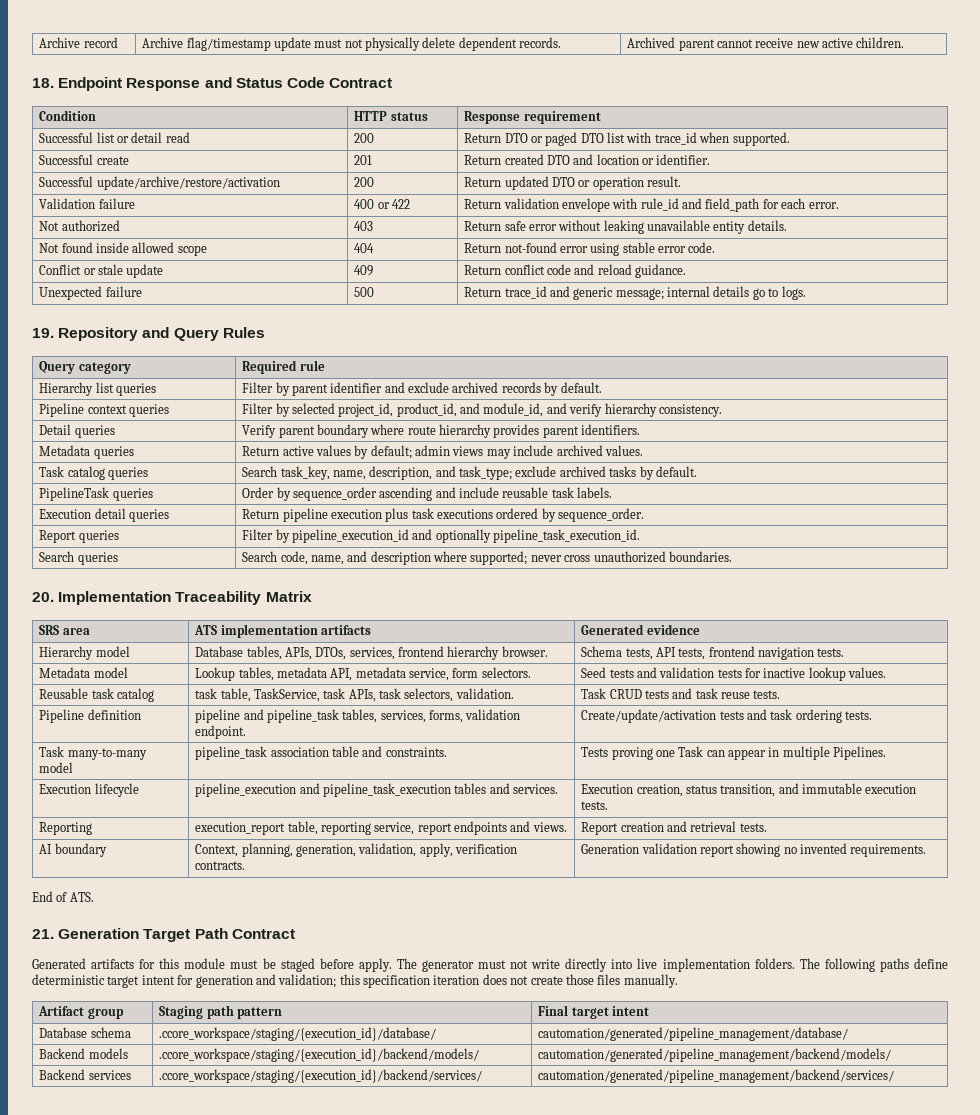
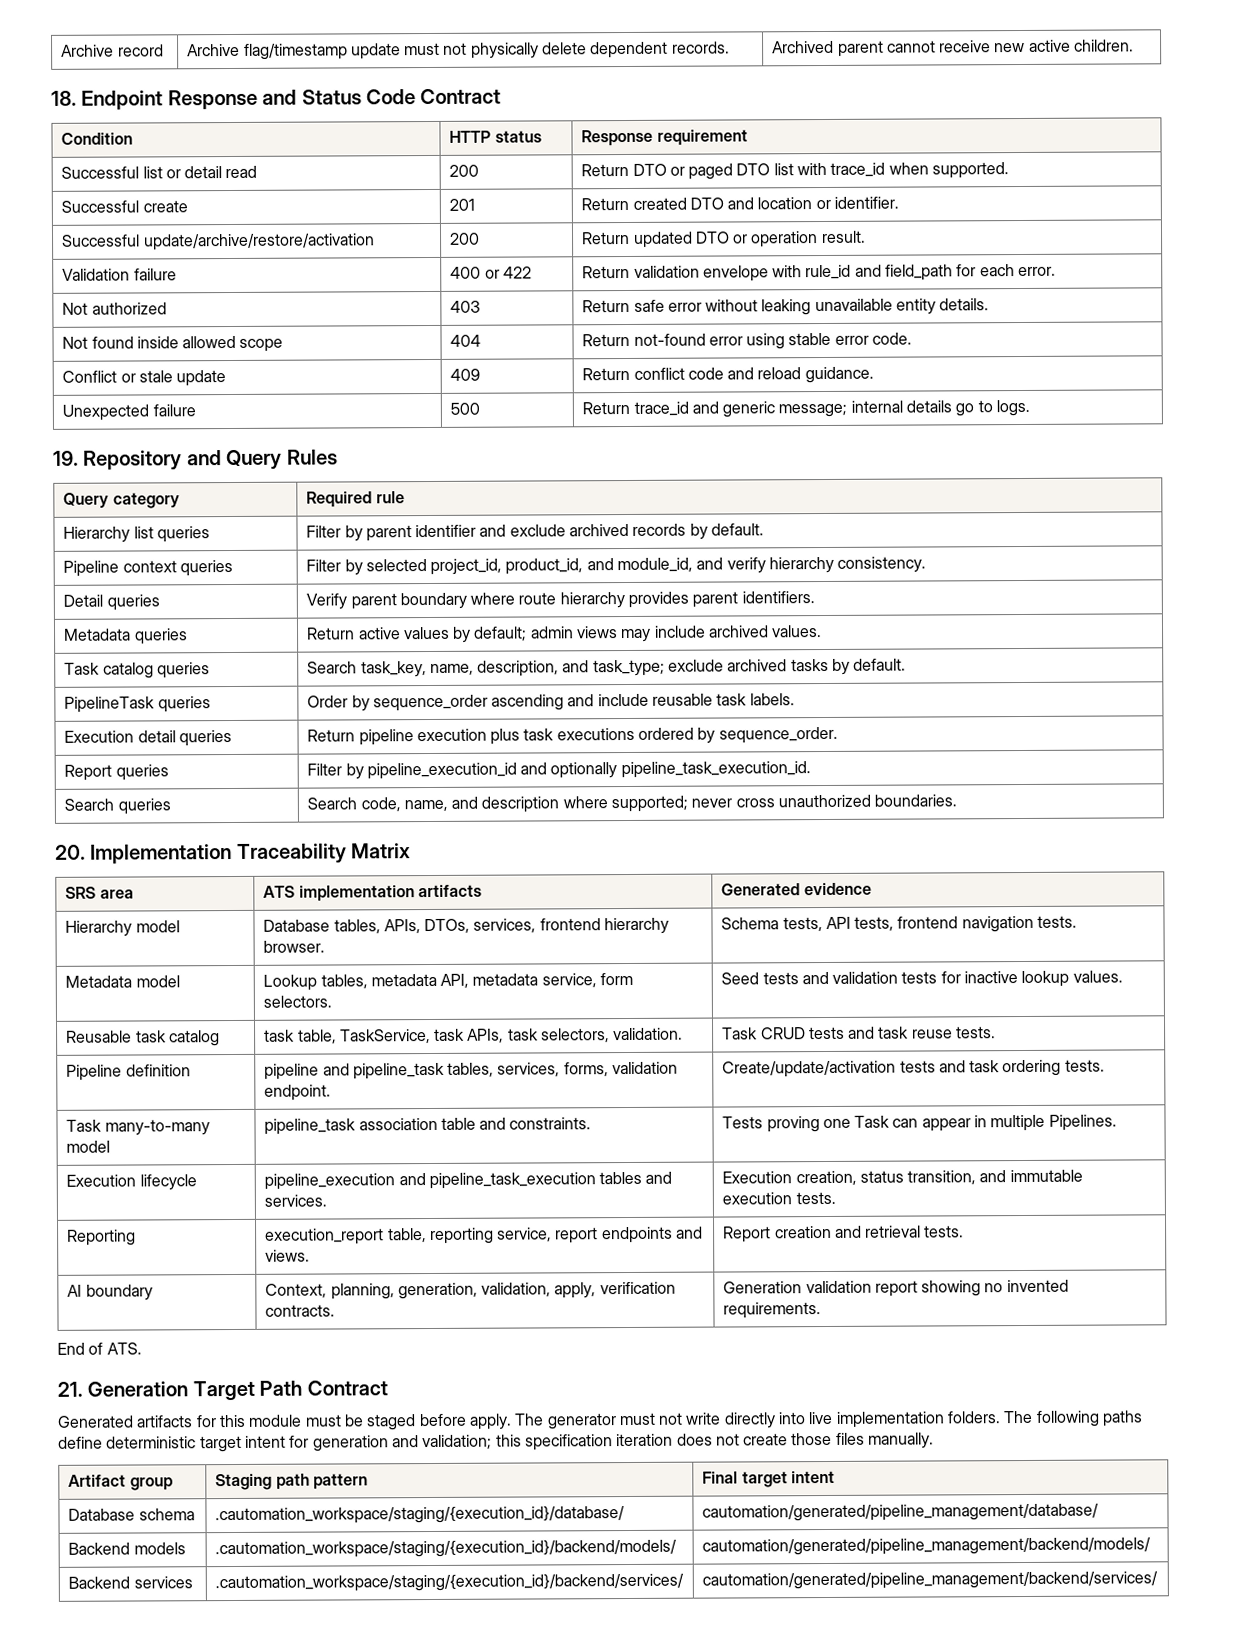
- Database schema | .ccore_workspace/staging/{execution_id}/database/ | cautomation/generated/pipeline_management/database/
+ Database schema | .cautomation_workspace/staging/{execution_id}/database/ | cautomation/generated/pipeline_management/database/
- Backend models | .ccore_workspace/staging/{execution_id}/backend/models/ | cautomation/generated/pipeline_management/backend/models/
+ Backend models | .cautomation_workspace/staging/{execution_id}/backend/models/ | cautomation/generated/pipeline_management/backend/models/
- Backend services | .ccore_workspace/staging/{execution_id}/backend/services/ | cautomation/generated/pipeline_management/backend/services/
+ Backend services | .cautomation_workspace/staging/{execution_id}/backend/services/ | cautomation/generated/pipeline_management/backend/services/

